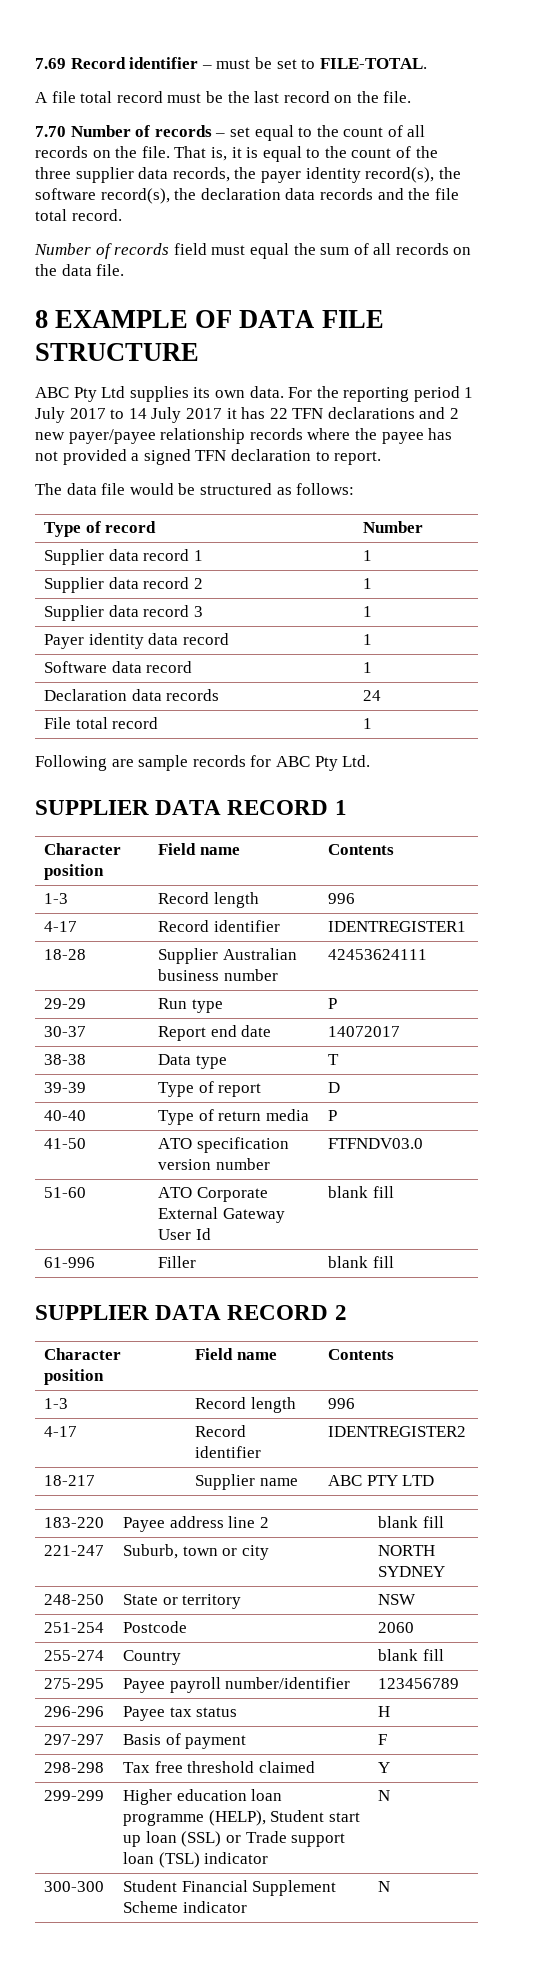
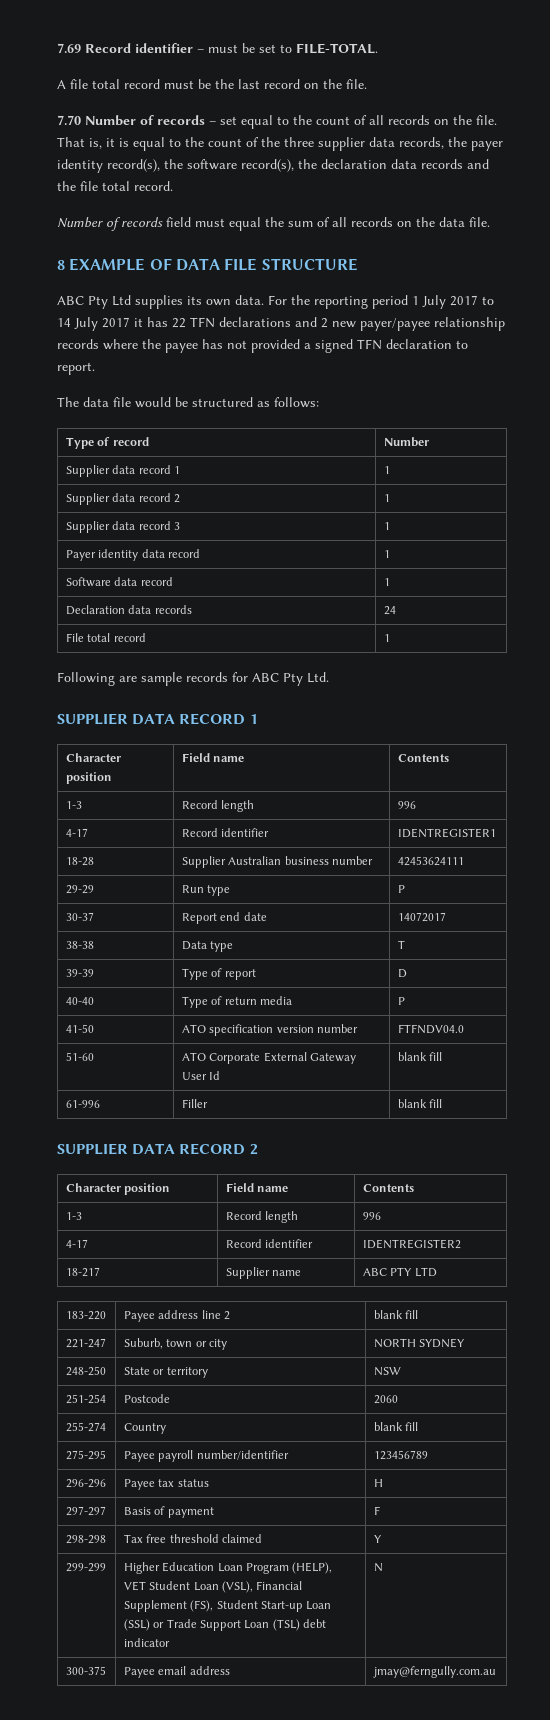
- 41-50 | ATO specification version number | FTFNDV03.0
+ 41-50 | ATO specification version number | FTFNDV04.0
- 299-299 | Higher education loan programme (HELP), Student start up loan (SSL) or Trade support loan (TSL) indicator | N
- 300-300 | Student Financial Supplement Scheme indicator | N
+ 299-299 | Higher Education Loan Program (HELP), VET Student Loan (VSL), Financial Supplement (FS), Student Start-up Loan (SSL) or Trade Support Loan (TSL) debt indicator | N
+ 300-375 | Payee email address | jmay@ferngully.com.au

